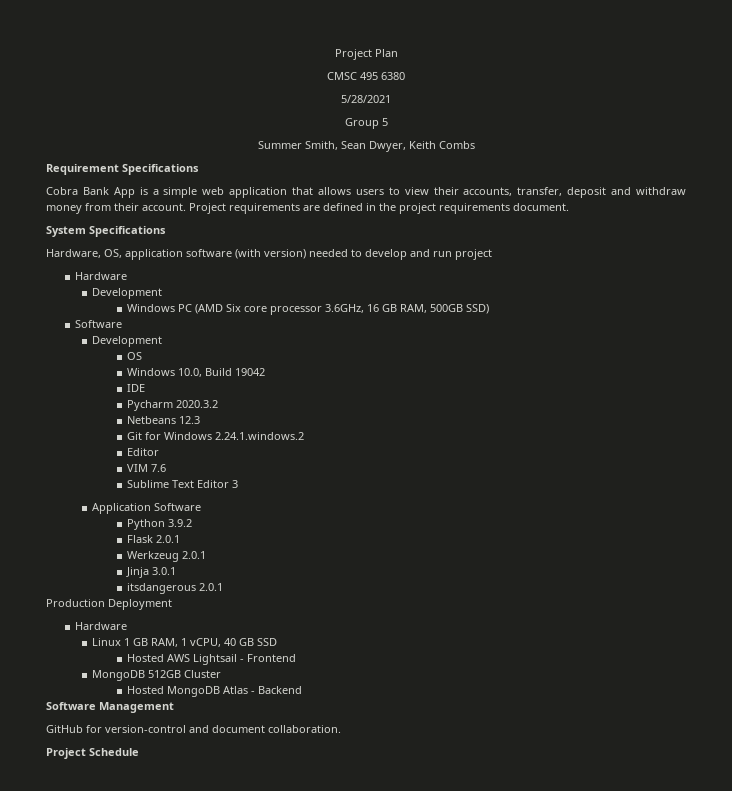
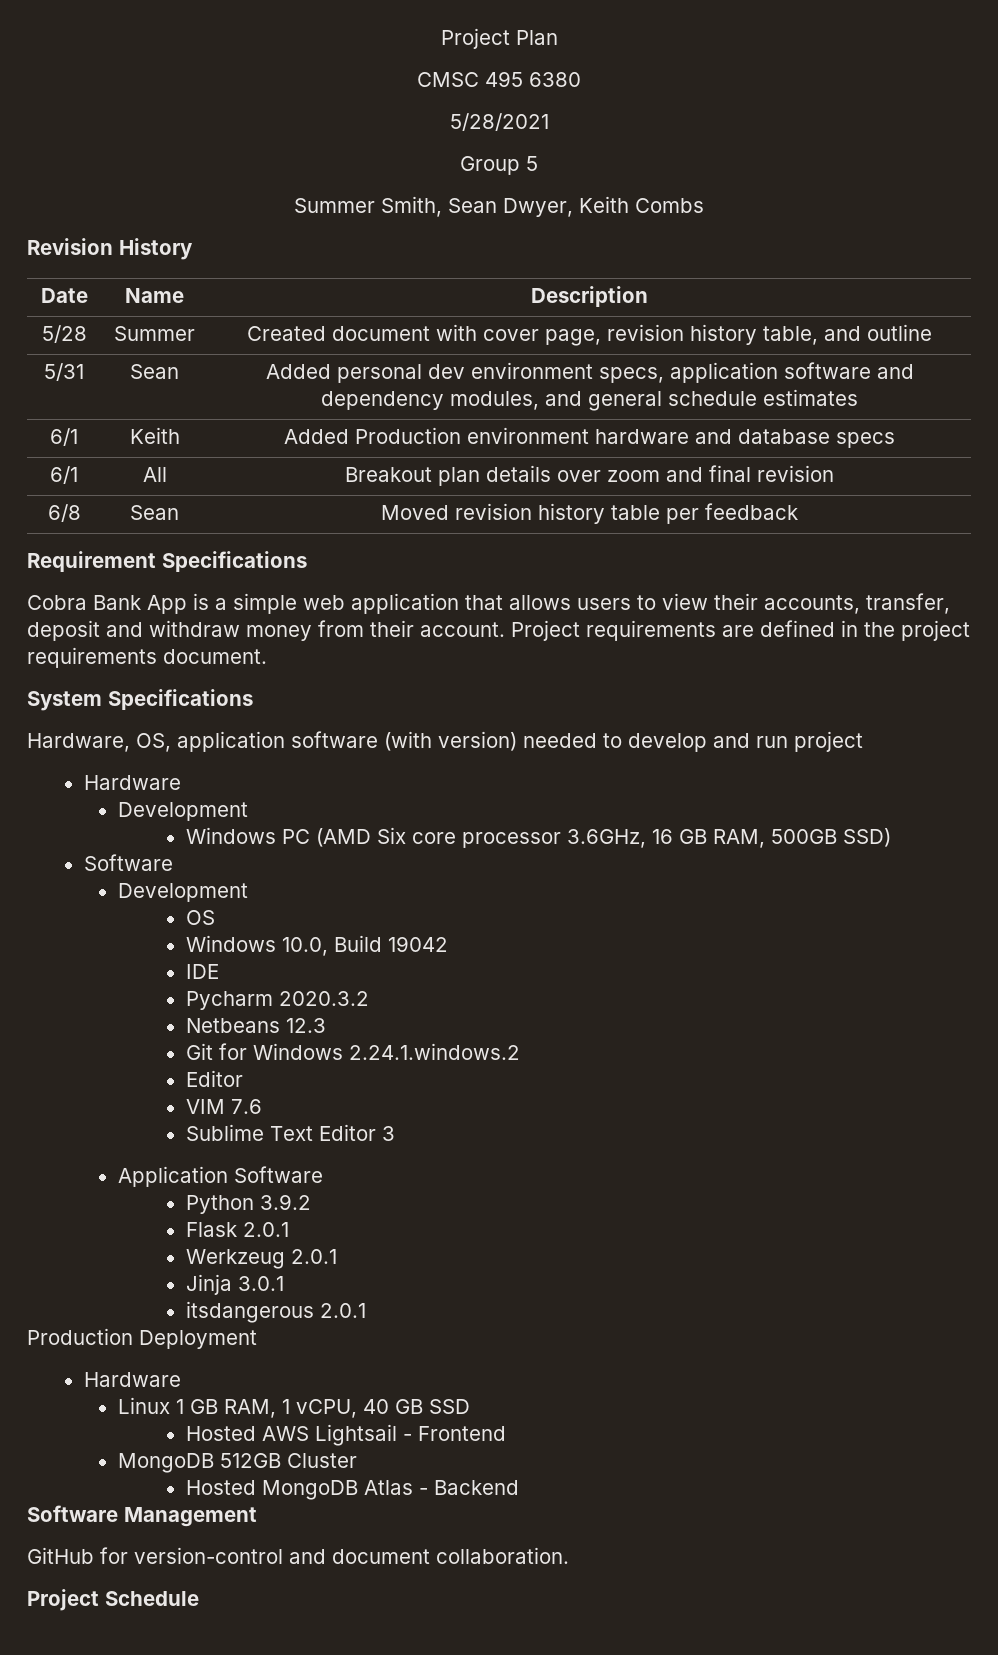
+ Revision History
+ Date | Name | Description
+ 5/28 | Summer | Created document with cover page, revision history table, and outline
+ 5/31 | Sean | Added personal dev environment specs, application software and dependency modules, and general schedule estimates
+ 6/1 | Keith | Added Production environment hardware and database specs
+ 6/1 | All | Breakout plan details over zoom and final revision
+ 6/8 | Sean | Moved revision history table per feedback

